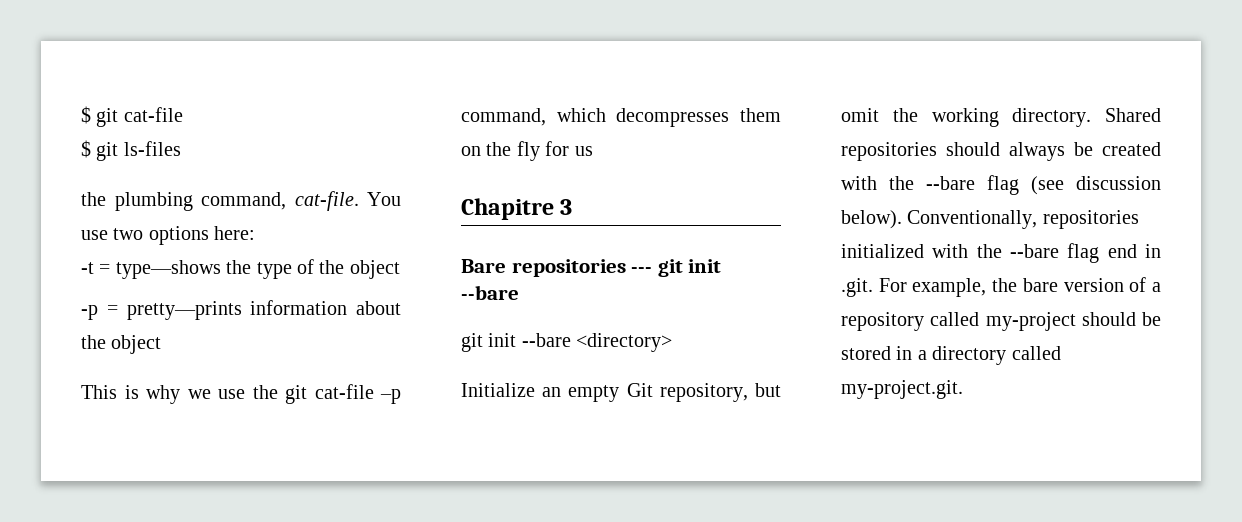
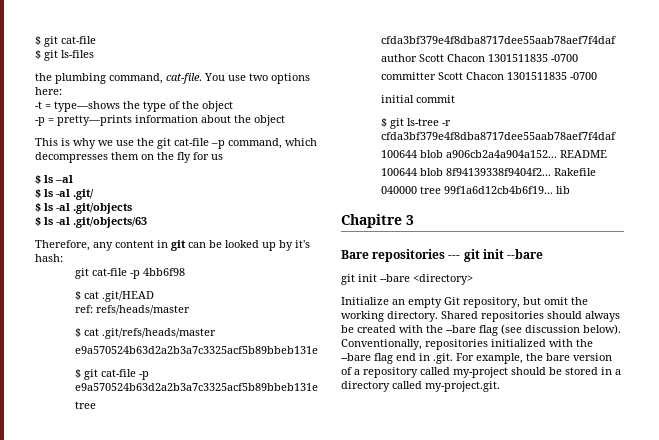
  This is why we use the git cat-file –p command, which decompresses them on the fly for us
+ $ ls –al
+ $ ls -al .git/
+ $ ls -al .git/objects
+ $ ls -al .git/objects/63
+ Therefore, any content in git can be looked up by it's hash:
+ git cat-file -p 4bb6f98
+ $ cat .git/HEAD
+ ref: refs/heads/master
+ $ cat .git/refs/heads/master
+ e9a570524b63d2a2b3a7c3325acf5b89bbeb131e
+ $ git cat-file -p e9a570524b63d2a2b3a7c3325acf5b89bbeb131e
+ tree cfda3bf379e4f8dba8717dee55aab78aef7f4daf
+ author Scott Chacon 1301511835 -0700
+ committer Scott Chacon 1301511835 -0700
+ initial commit
+ $ git ls-tree -r cfda3bf379e4f8dba8717dee55aab78aef7f4daf
+ 100644 blob a906cb2a4a904a152... README
+ 100644 blob 8f94139338f9404f2... Rakefile
+ 040000 tree 99f1a6d12cb4b6f19... lib

